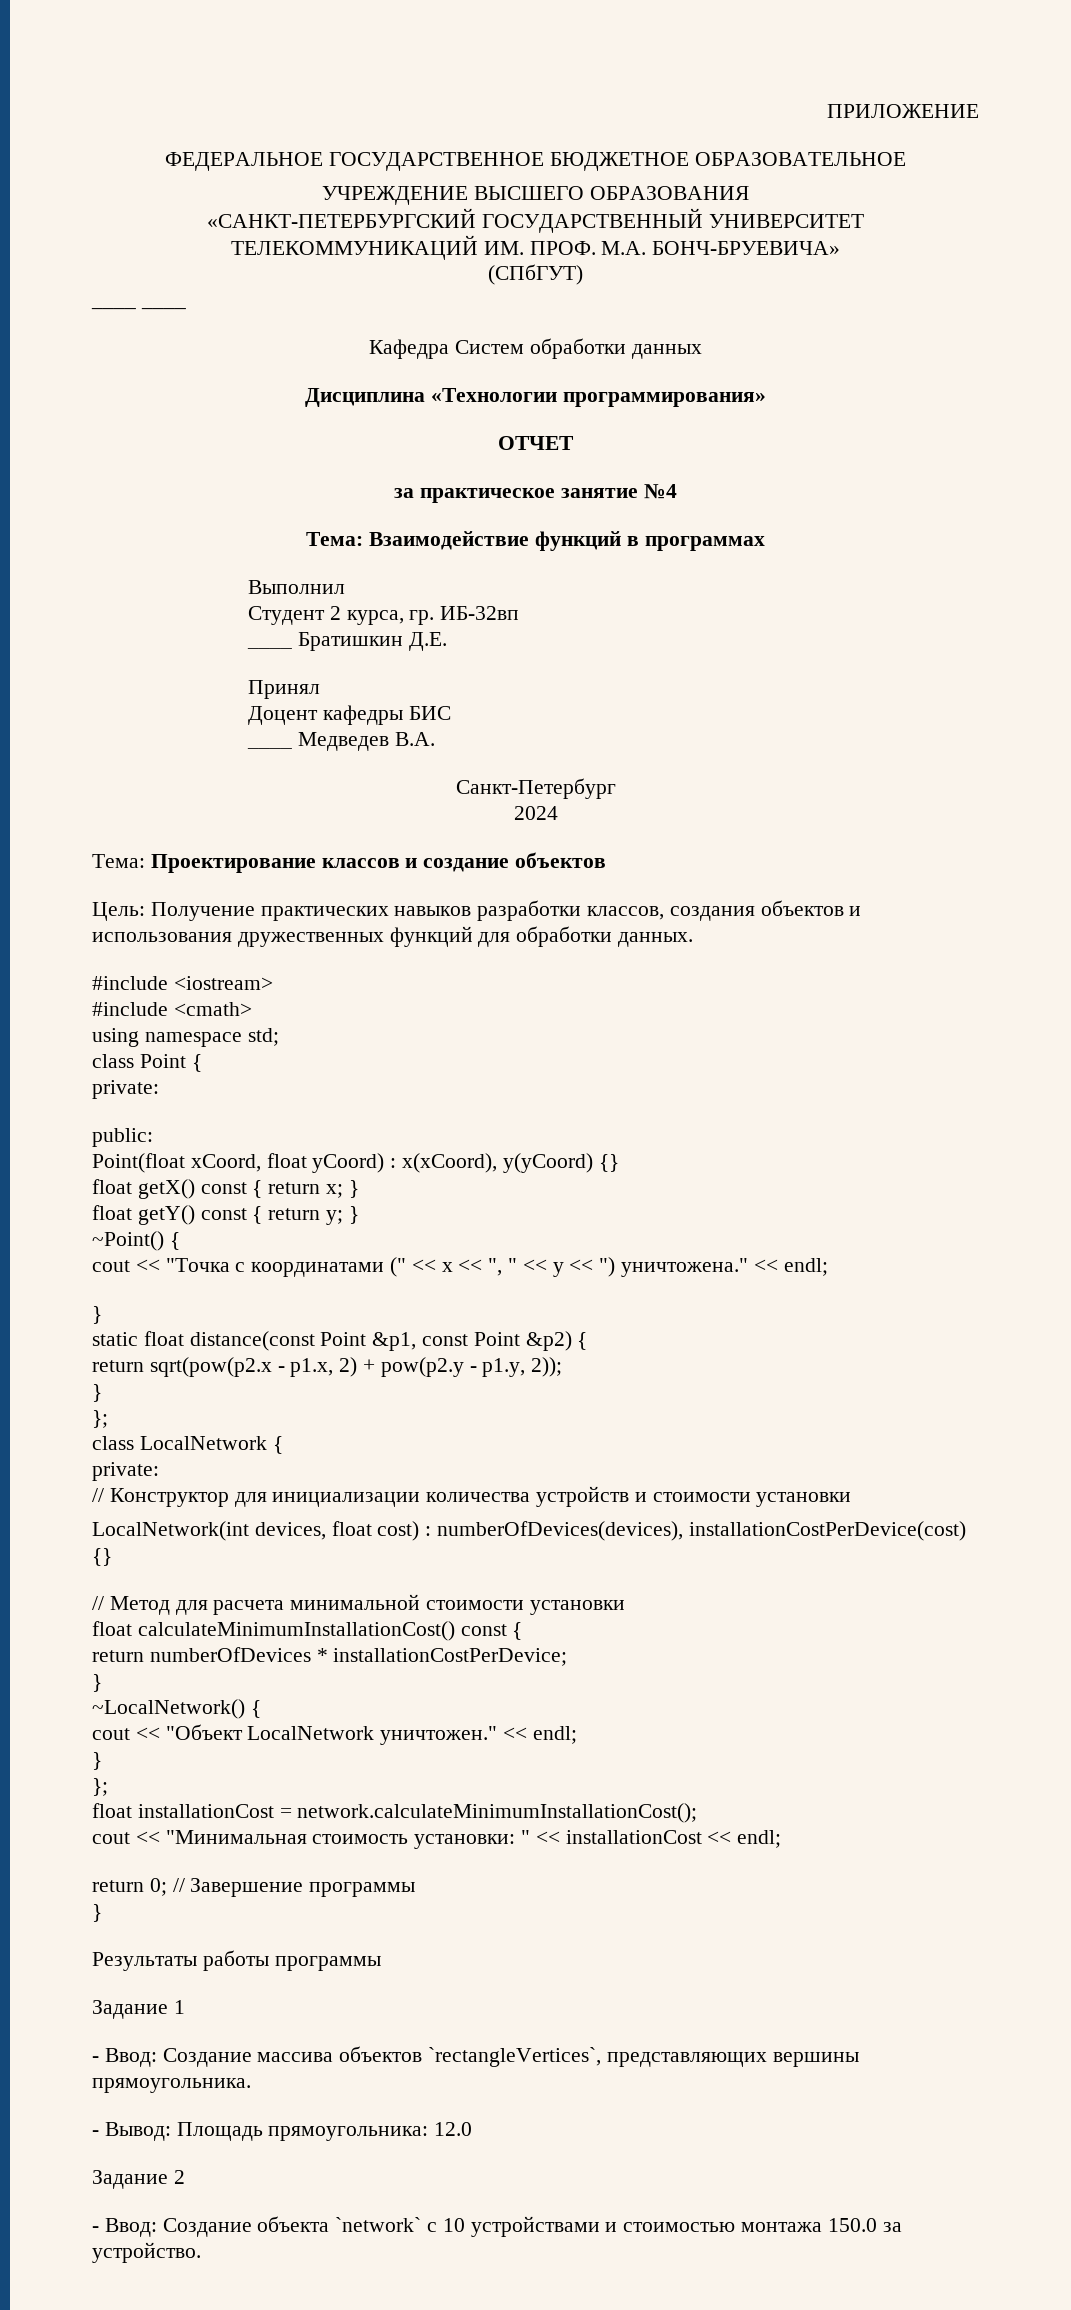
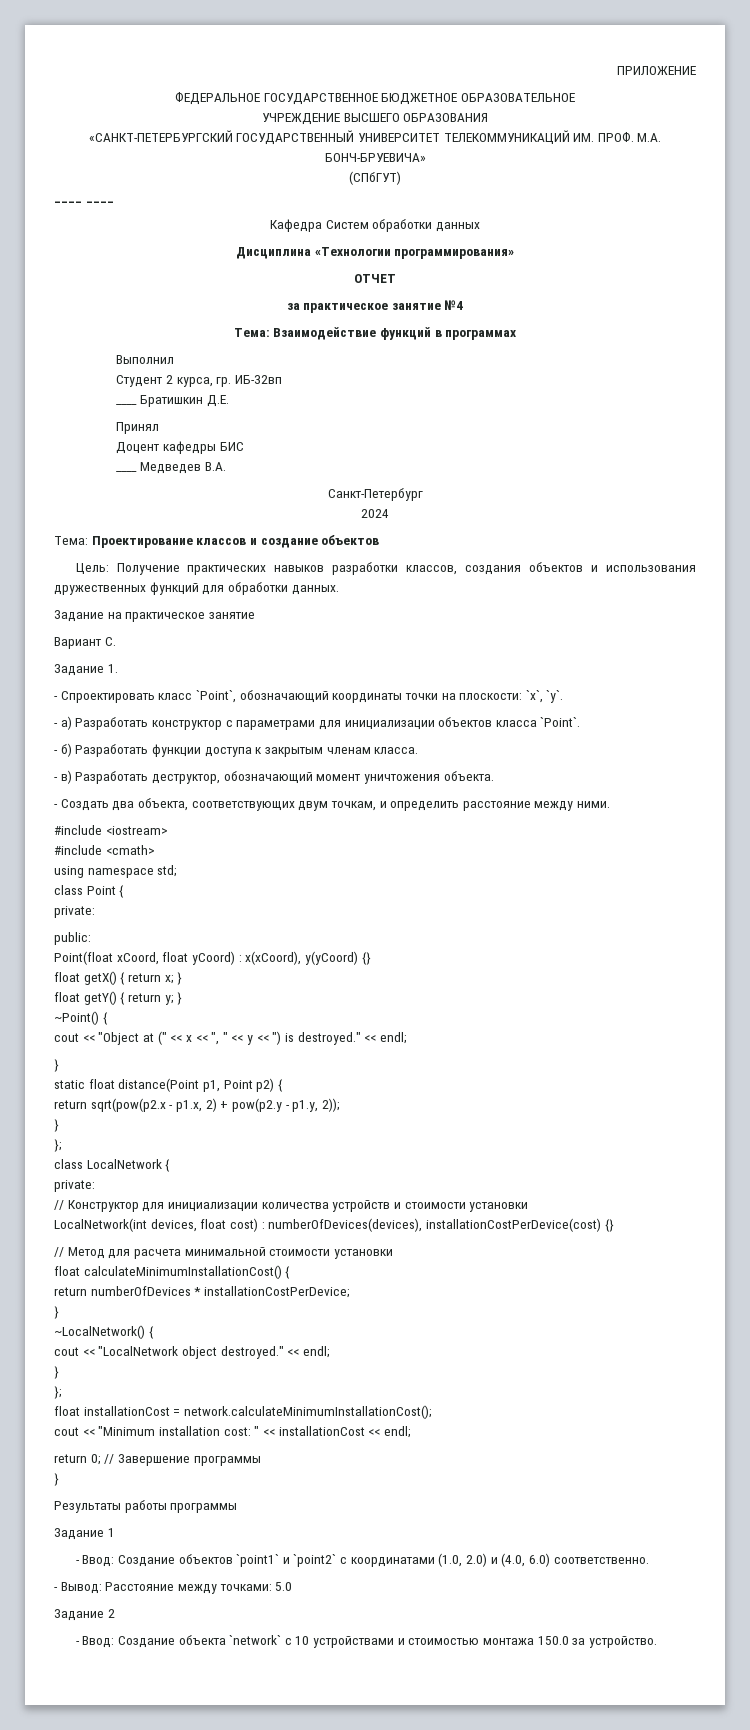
+ Задание на практическое занятие
+ Вариант С.
+ Задание 1.
+ - Спроектировать класс `Point`, обозначающий координаты точки на плоскости: `x`, `y`.
+ - а) Разработать конструктор с параметрами для инициализации объектов класса `Point`.
+ - б) Разработать функции доступа к закрытым членам класса.
+ - в) Разработать деструктор, обозначающий момент уничтожения объекта.
+ - Создать два объекта, соответствующих двум точкам, и определить расстояние между ними.
- float getX() const { return x; }
+ float getX() { return x; }
- float getY() const { return y; }
+ float getY() { return y; }
- cout << "Точка с координатами (" << x << ", " << y << ") уничтожена."
+ cout << "Object at (" << x << ", " << y << ") is destroyed."
- static float distance(const Point &p1, const Point &p2) {
+ static float distance(Point p1, Point p2) {
- float calculateMinimumInstallationCost() const {
+ float calculateMinimumInstallationCost() {
- cout << "Объект LocalNetwork уничтожен."
+ cout << "LocalNetwork object destroyed."
- cout << "Минимальная стоимость установки: " << installationCost << endl;
+ cout << "Minimum installation cost: " << installationCost << endl;
- - Ввод: Создание массива объектов `rectangleVertices`, представляющих вершины прямоугольника.
- - Вывод: Площадь прямоугольника: 12.0
+ - Ввод: Создание объектов `point1` и `point2` с координатами (1.0, 2.0) и (4.0, 6.0) соответственно.
+ - Вывод: Расстояние между точками: 5.0

